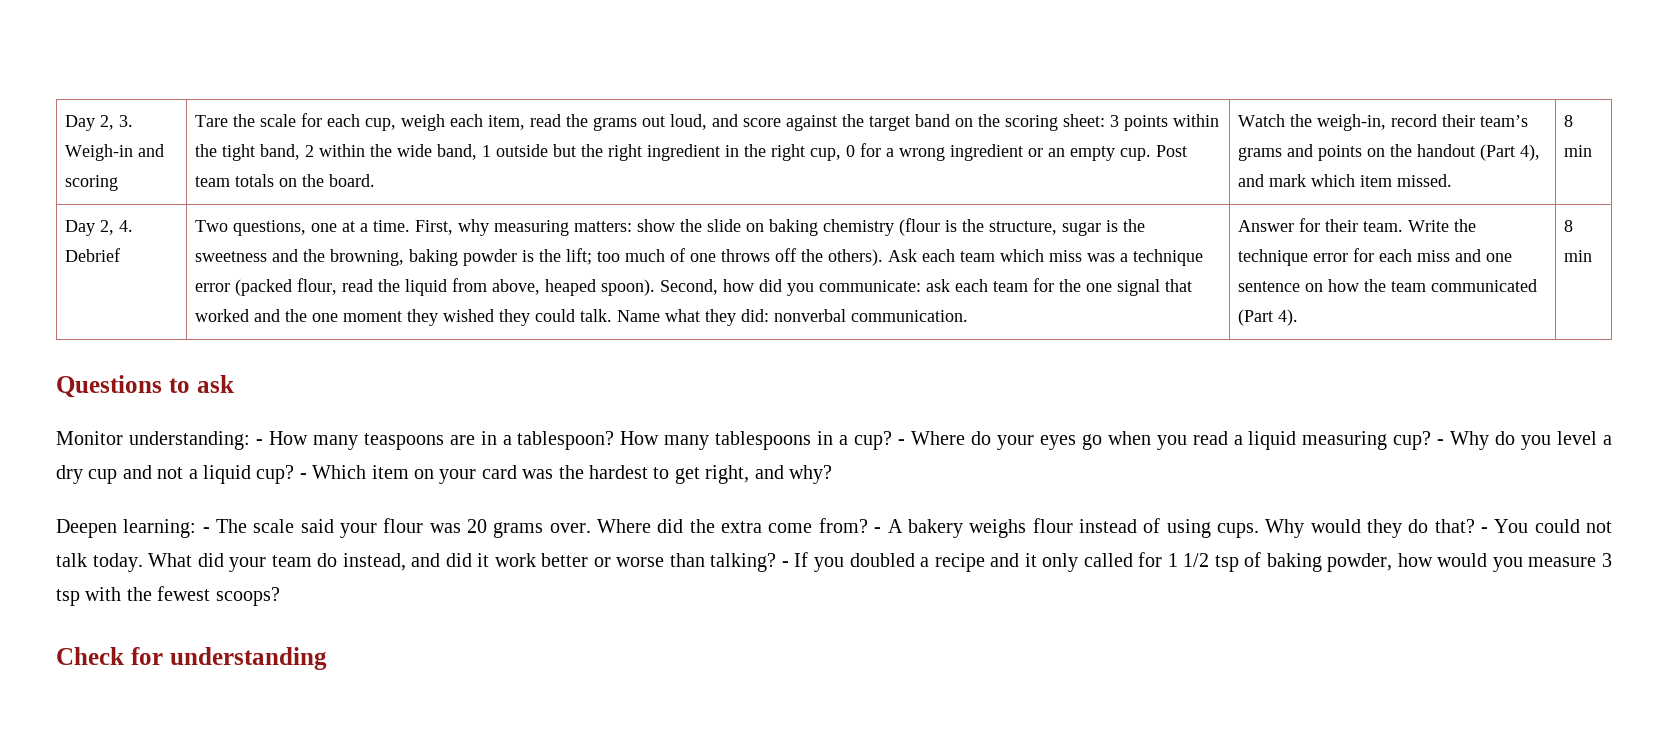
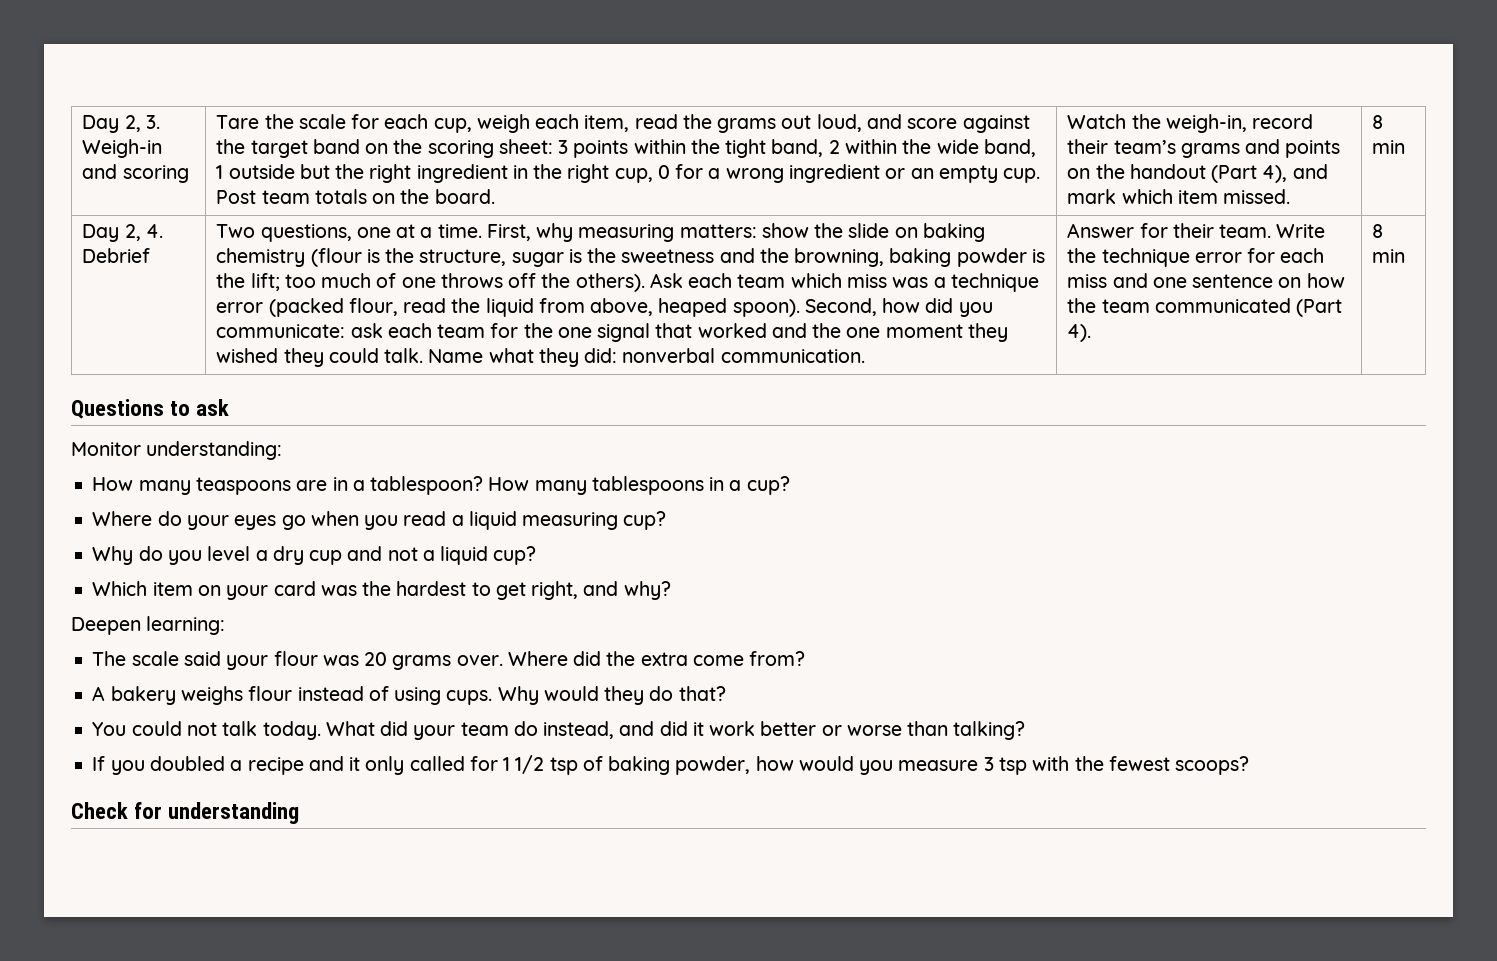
- Monitor understanding: - How many teaspoons are in a tablespoon?
+ Monitor understanding:
+ How many teaspoons are in a tablespoon?
- How many tablespoons in a cup? - Where do your eyes go when you read a liquid measuring cup? - Why do you level a dry cup and not a liquid cup? - Which item on your card was the hardest to get right, and why?
+ How many tablespoons in a cup?
+ Where do your eyes go when you read a liquid measuring cup?
+ Why do you level a dry cup and not a liquid cup?
+ Which item on your card was the hardest to get right, and why?
- Deepen learning: - The scale said your flour was 20 grams over.
+ Deepen learning:
+ The scale said your flour was 20 grams over.
- Where did the extra come from? - A bakery weighs flour instead of using cups.
+ Where did the extra come from?
+ A bakery weighs flour instead of using cups.
- Why would they do that? - You could not talk today.
+ Why would they do that?
+ You could not talk today.
- What did your team do instead, and did it work better or worse than talking? - If you doubled a recipe and it only called for 1 1/2 tsp of baking powder, how would you measure 3 tsp with the fewest scoops?
+ What did your team do instead, and did it work better or worse than talking?
+ If you doubled a recipe and it only called for 1 1/2 tsp of baking powder, how would you measure 3 tsp with the fewest scoops?

